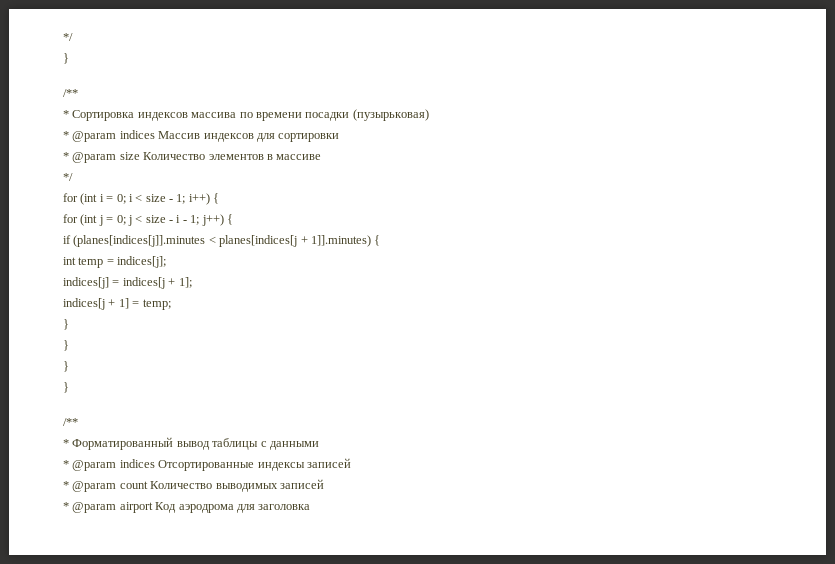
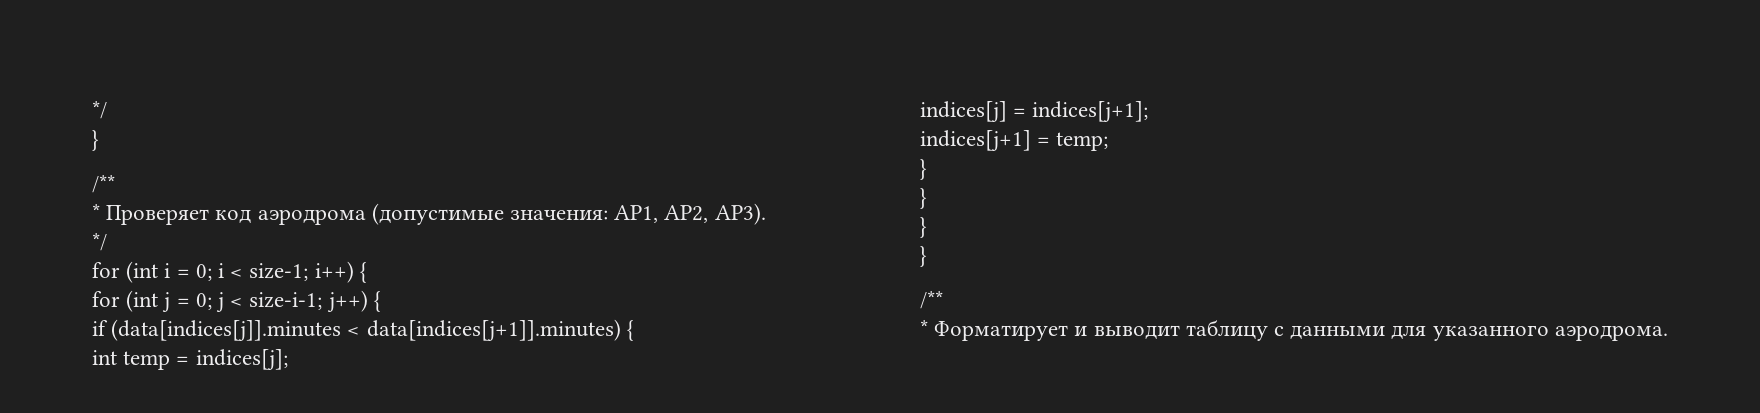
- * Сортировка индексов массива по времени посадки (пузырьковая)
- * @param indices Массив индексов для сортировки
- * @param size Количество элементов в массиве
+ * Проверяет код аэродрома (допустимые значения: AP1, AP2, AP3).
- for (int i = 0; i < size - 1; i++) {
+ for (int i = 0; i < size-1; i++) {
- for (int j = 0; j < size - i - 1; j++) {
- if (planes[indices[j]].minutes < planes[indices[j + 1]].minutes) {
+ for (int j = 0; j < size-i-1; j++) {
+ if (data[indices[j]].minutes < data[indices[j+1]].minutes) {
- indices[j] = indices[j + 1];
- indices[j + 1] = temp;
+ indices[j] = indices[j+1];
+ indices[j+1] = temp;
- * Форматированный вывод таблицы с данными
- * @param indices Отсортированные индексы записей
- * @param count Количество выводимых записей
- * @param airport Код аэродрома для заголовка
+ * Форматирует и выводит таблицу с данными для указанного аэродрома.

